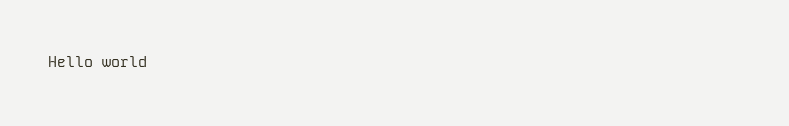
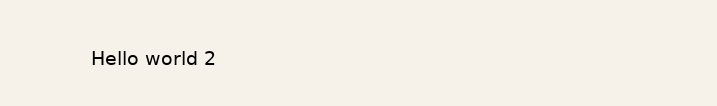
- Hello world
+ Hello world 2

